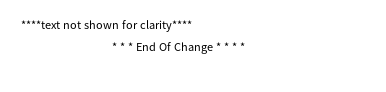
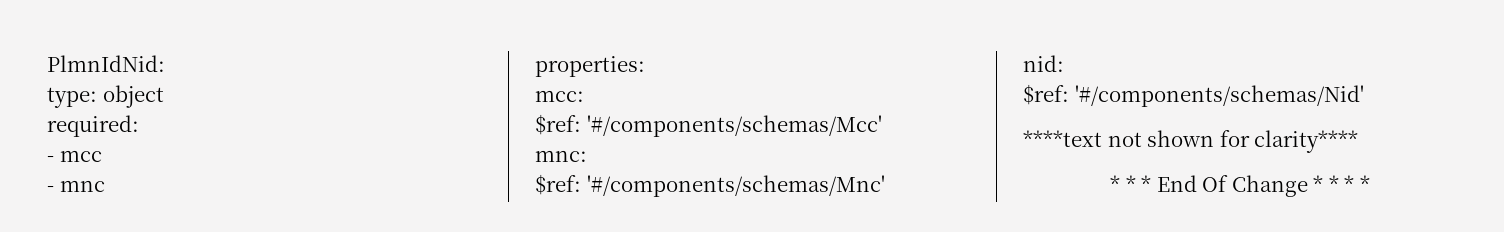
+ PlmnIdNid:
+ type: object
+ required:
+ - mcc
+ - mnc
+ properties:
+ mcc:
+ $ref: '#/components/schemas/Mcc'
+ mnc:
+ $ref: '#/components/schemas/Mnc'
+ nid:
+ $ref: '#/components/schemas/Nid'

